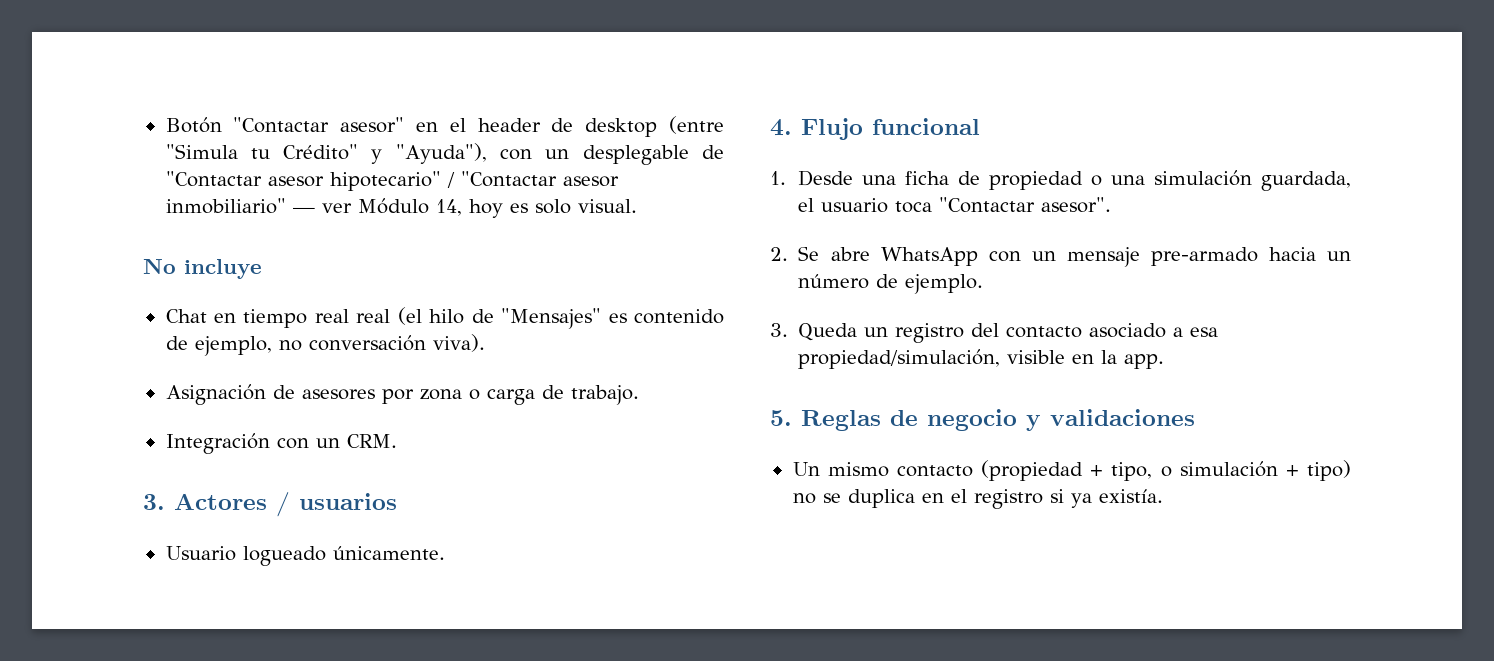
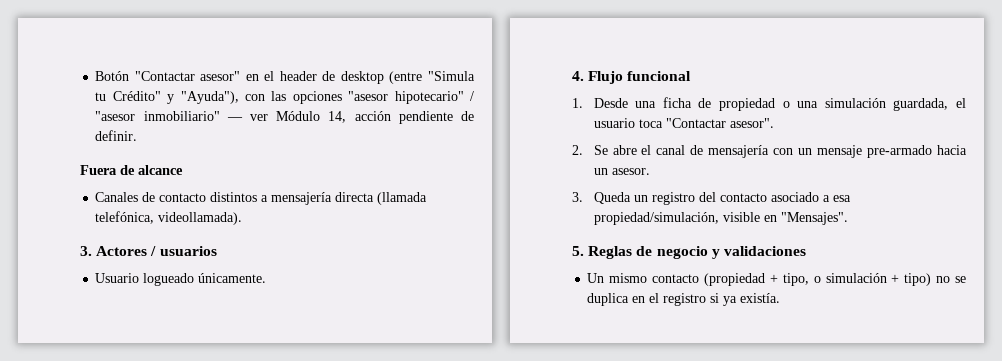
- Botón "Contactar asesor" en el header de desktop (entre "Simula tu Crédito" y "Ayuda"), con un desplegable de "Contactar asesor hipotecario" / "Contactar asesor inmobiliario" — ver Módulo 14, hoy es solo visual.
- No incluye
- Chat en tiempo real real (el hilo de "Mensajes" es contenido de ejemplo, no conversación viva).
- Asignación de asesores por zona o carga de trabajo.
- Integración con un CRM.
+ Botón "Contactar asesor" en el header de desktop (entre "Simula tu Crédito" y "Ayuda"), con las opciones "asesor hipotecario" / "asesor inmobiliario" — ver Módulo 14, acción pendiente de definir.
+ Fuera de alcance
+ Canales de contacto distintos a mensajería directa (llamada telefónica, videollamada).
- 2. Se abre WhatsApp con un mensaje pre-armado hacia un número de ejemplo.
+ 2. Se abre el canal de mensajería con un mensaje pre-armado hacia un asesor.
- 3. Queda un registro del contacto asociado a esa propiedad/simulación, visible en la app.
+ 3. Queda un registro del contacto asociado a esa propiedad/simulación, visible en "Mensajes".

